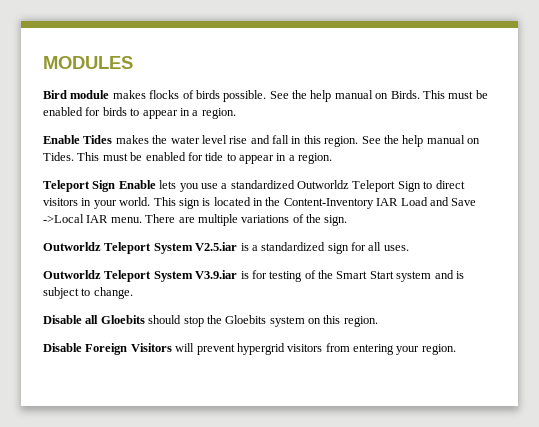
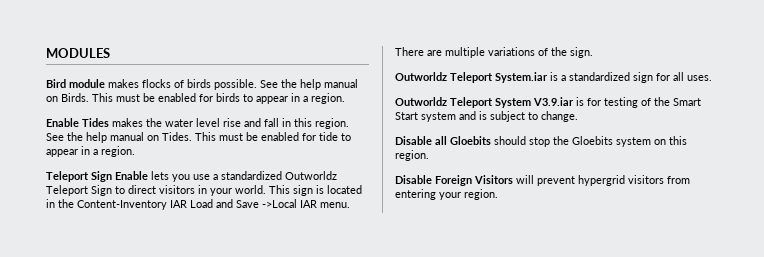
- Outworldz Teleport System V2.5.iar is a standardized sign for all uses.
+ Outworldz Teleport System.iar is a standardized sign for all uses.

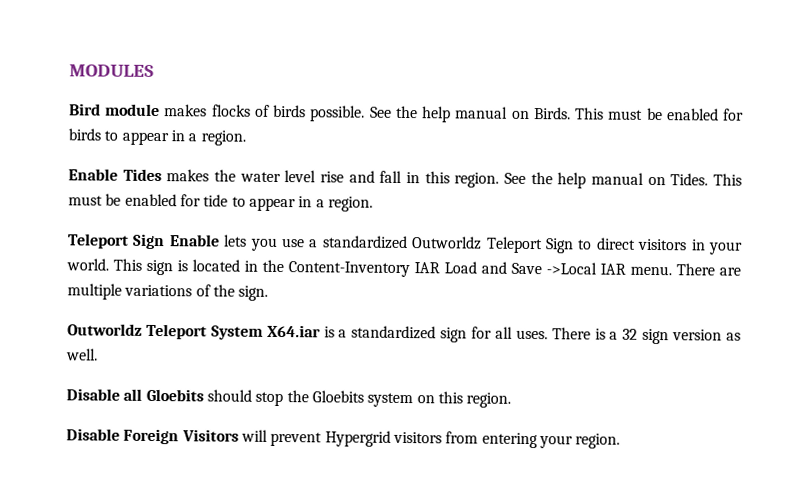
- Outworldz Teleport System.iar is a standardized sign for all uses.
- Outworldz Teleport System V3.9.iar is for testing of the Smart Start system and is subject to change.
+ Outworldz Teleport System X64.iar is a standardized sign for all uses. There is a 32 sign version as well.
- Disable Foreign Visitors will prevent hypergrid visitors from entering your region.
+ Disable Foreign Visitors will prevent Hypergrid visitors from entering your region.

